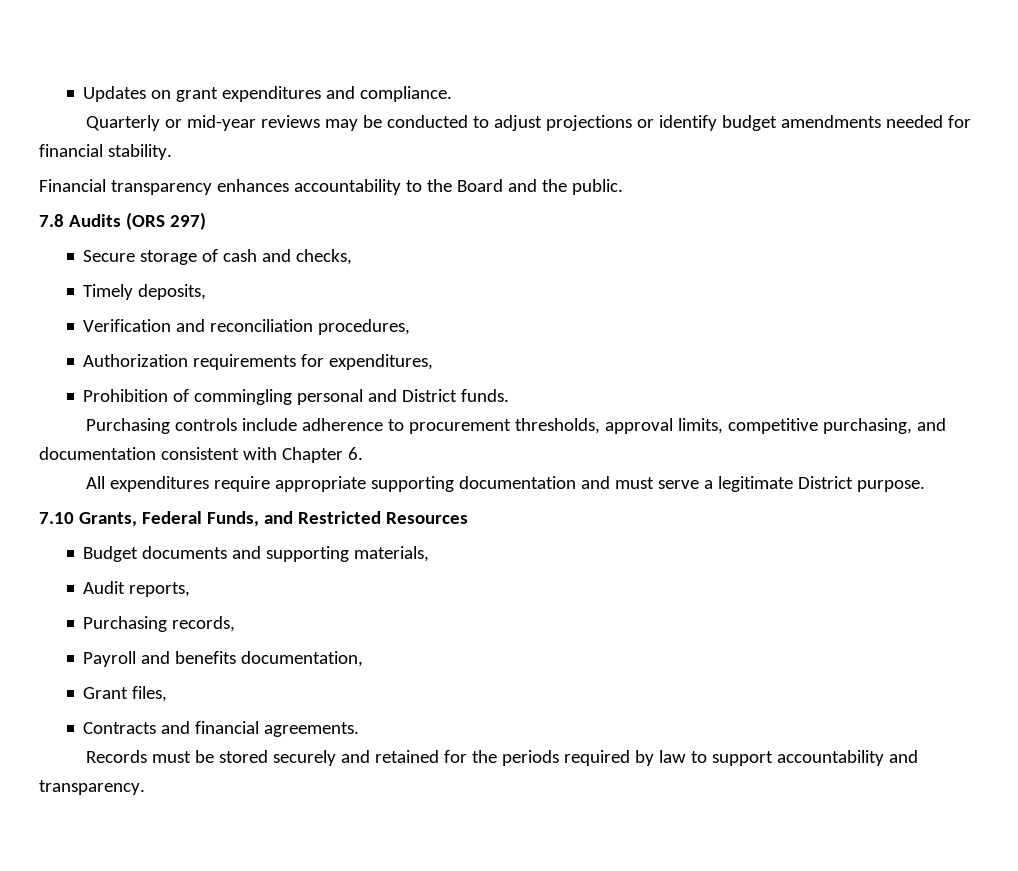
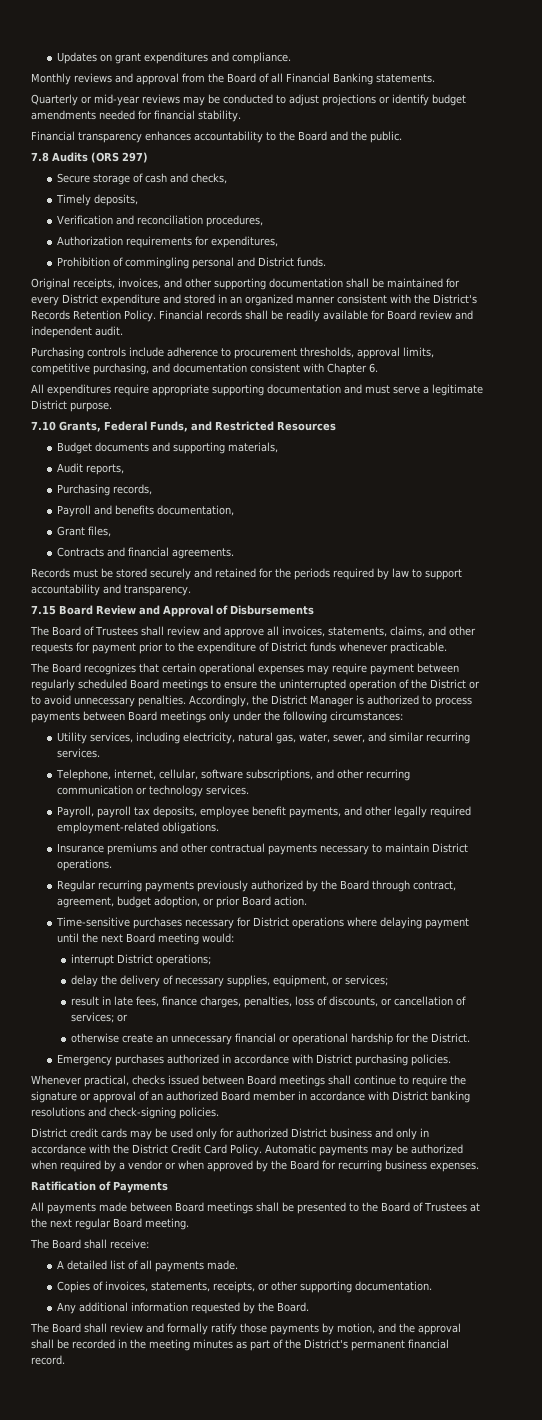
+ Monthly reviews and approval from the Board of all Financial Banking statements.
+ Original receipts, invoices, and other supporting documentation shall be maintained for every District expenditure and stored in an organized manner consistent with the District's Records Retention Policy. Financial records shall be readily available for Board review and independent audit.
+ 7.15 Board Review and Approval of Disbursements
+ The Board of Trustees shall review and approve all invoices, statements, claims, and other requests for payment prior to the expenditure of District funds whenever practicable.
+ The Board recognizes that certain operational expenses may require payment between regularly scheduled Board meetings to ensure the uninterrupted operation of the District or to avoid unnecessary penalties. Accordingly, the District Manager is authorized to process payments between Board meetings only under the following circumstances:
+ Utility services, including electricity, natural gas, water, sewer, and similar recurring services.
+ Telephone, internet, cellular, software subscriptions, and other recurring communication or technology services.
+ Payroll, payroll tax deposits, employee benefit payments, and other legally required employment-related obligations.
+ Insurance premiums and other contractual payments necessary to maintain District operations.
+ Regular recurring payments previously authorized by the Board through contract, agreement, budget adoption, or prior Board action.
+ Time-sensitive purchases necessary for District operations where delaying payment until the next Board meeting would:
+ interrupt District operations;
+ delay the delivery of necessary supplies, equipment, or services;
+ result in late fees, finance charges, penalties, loss of discounts, or cancellation of services; or
+ otherwise create an unnecessary financial or operational hardship for the District.
+ Emergency purchases authorized in accordance with District purchasing policies.
+ Whenever practical, checks issued between Board meetings shall continue to require the signature or approval of an authorized Board member in accordance with District banking resolutions and check-signing policies.
+ District credit cards may be used only for authorized District business and only in accordance with the District Credit Card Policy. Automatic payments may be authorized when required by a vendor or when approved by the Board for recurring business expenses.
+ Ratification of Payments
+ All payments made between Board meetings shall be presented to the Board of Trustees at the next regular Board meeting.
+ The Board shall receive:
+ A detailed list of all payments made.
+ Copies of invoices, statements, receipts, or other supporting documentation.
+ Any additional information requested by the Board.
+ The Board shall review and formally ratify those payments by motion, and the approval shall be recorded in the meeting minutes as part of the District's permanent financial record.

